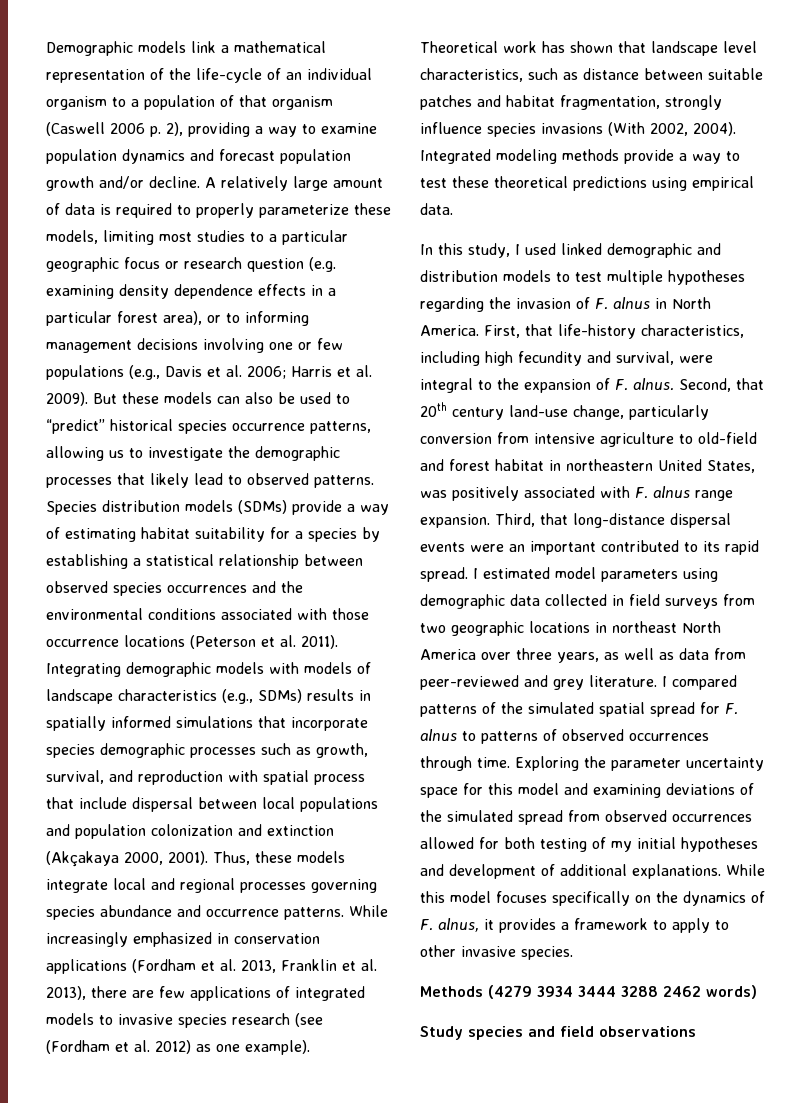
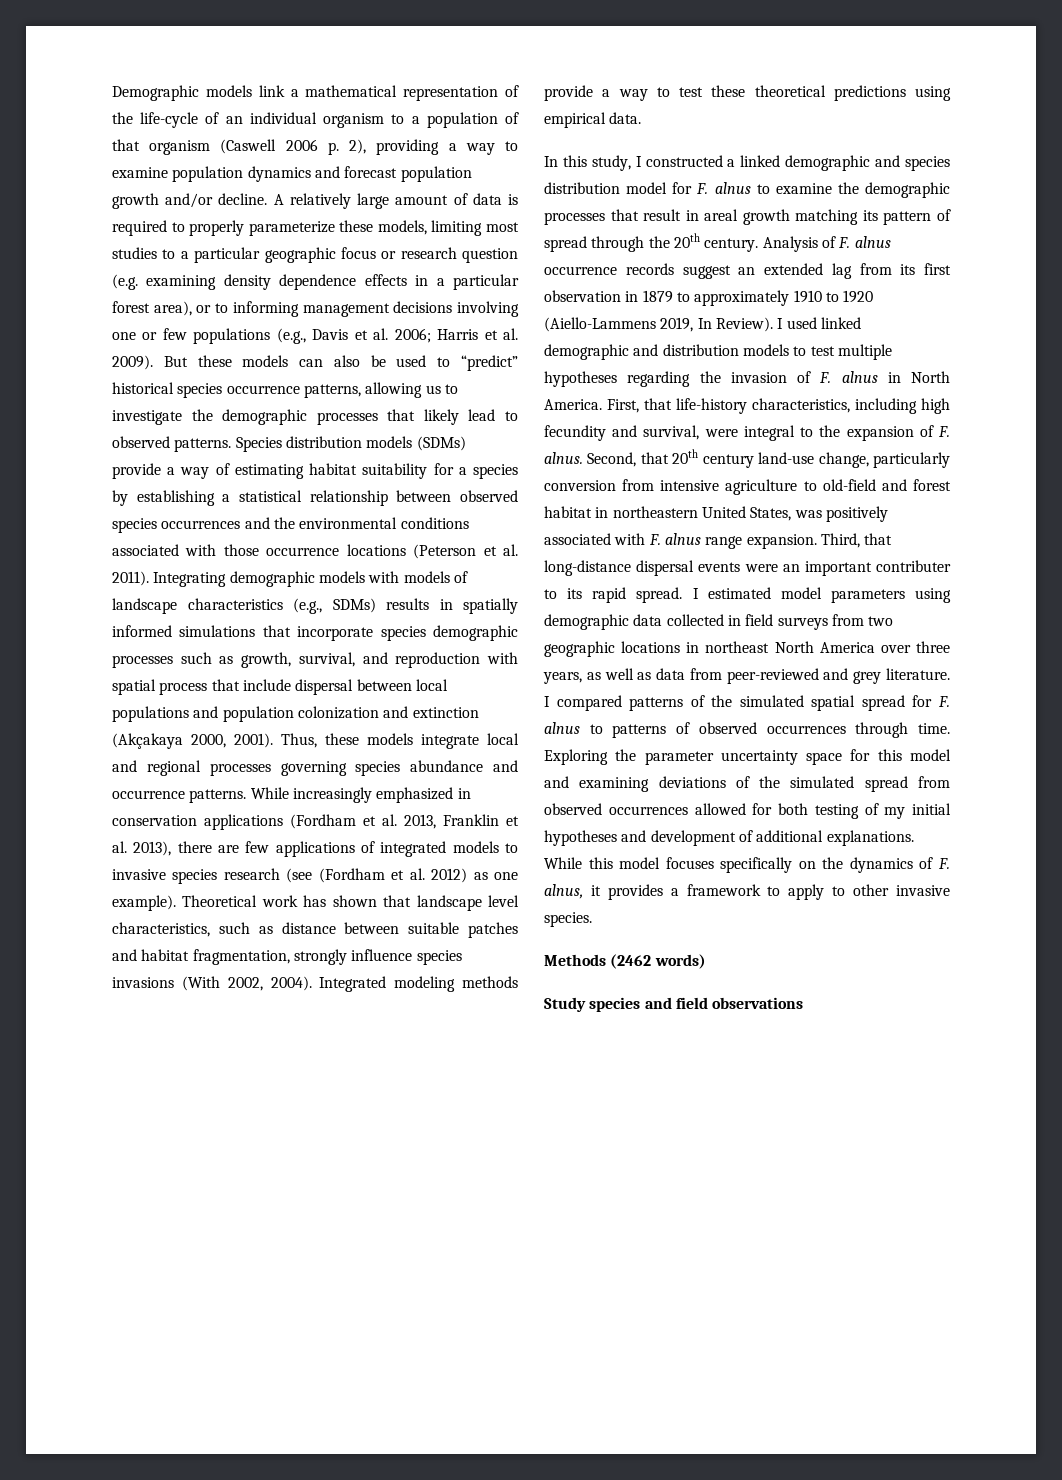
- In this study, I used linked demographic and distribution models to test multiple hypotheses regarding the invasion of F. alnus in North America.
+ In this study, I constructed a linked demographic and species distribution model for F. alnus to examine the demographic processes that result in areal growth matching its pattern of spread through the 20th century. Analysis of F. alnus occurrence records suggest an extended lag from its first observation in 1879 to approximately 1910 to 1920 (Aiello-Lammens 2019, In Review). I used linked demographic and distribution models to test multiple hypotheses regarding the invasion of F. alnus in North America.
- Third, that long-distance dispersal events were an important contributed to its rapid spread.
+ Third, that long-distance dispersal events were an important contributer to its rapid spread.
- Methods (4279 3934 3444 3288 2462 words)
+ Methods (2462 words)

